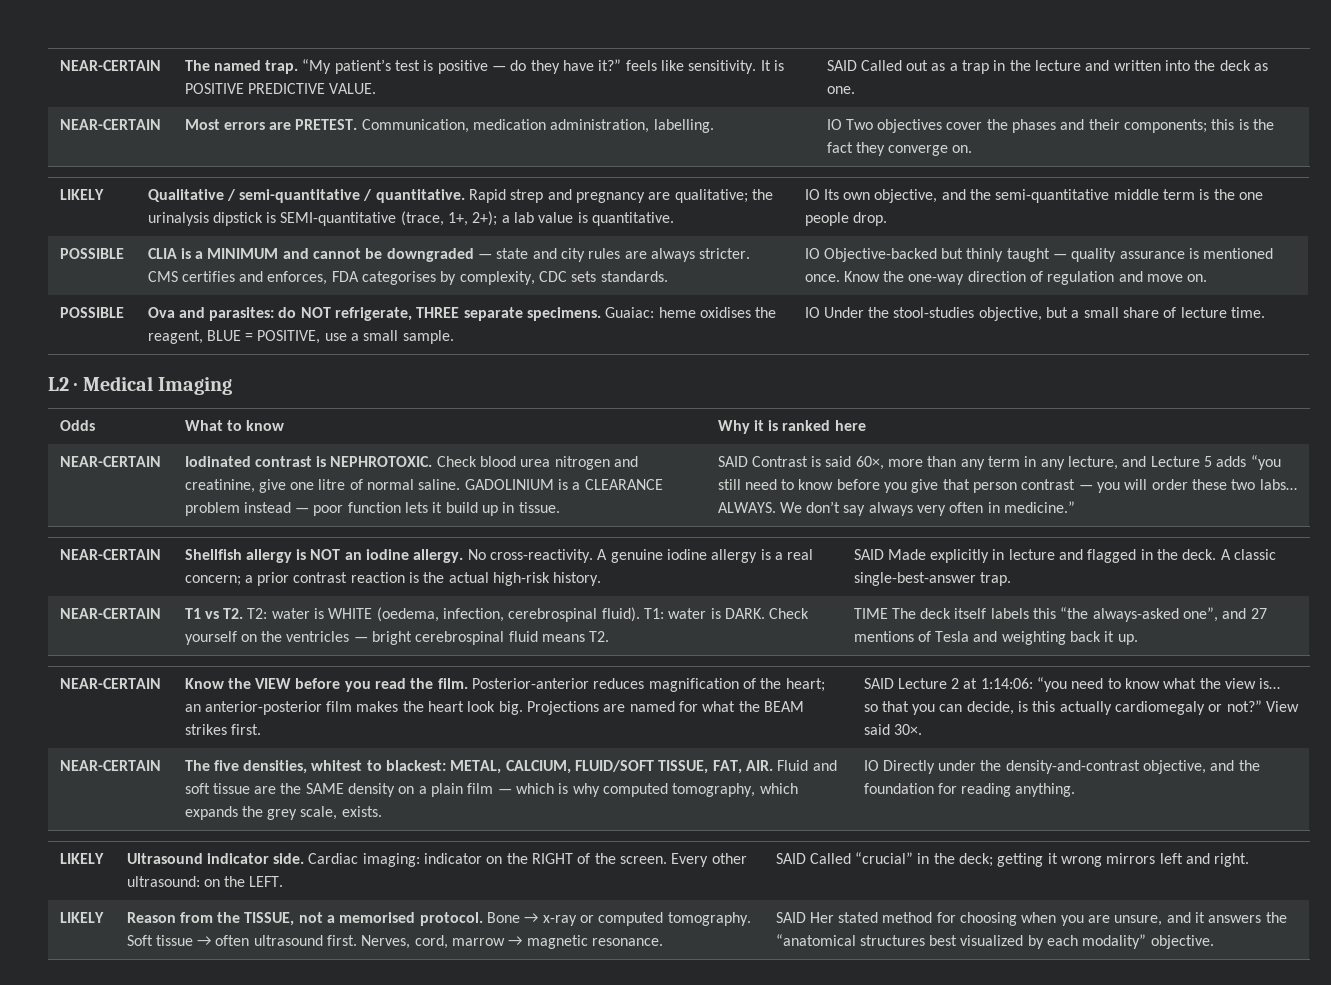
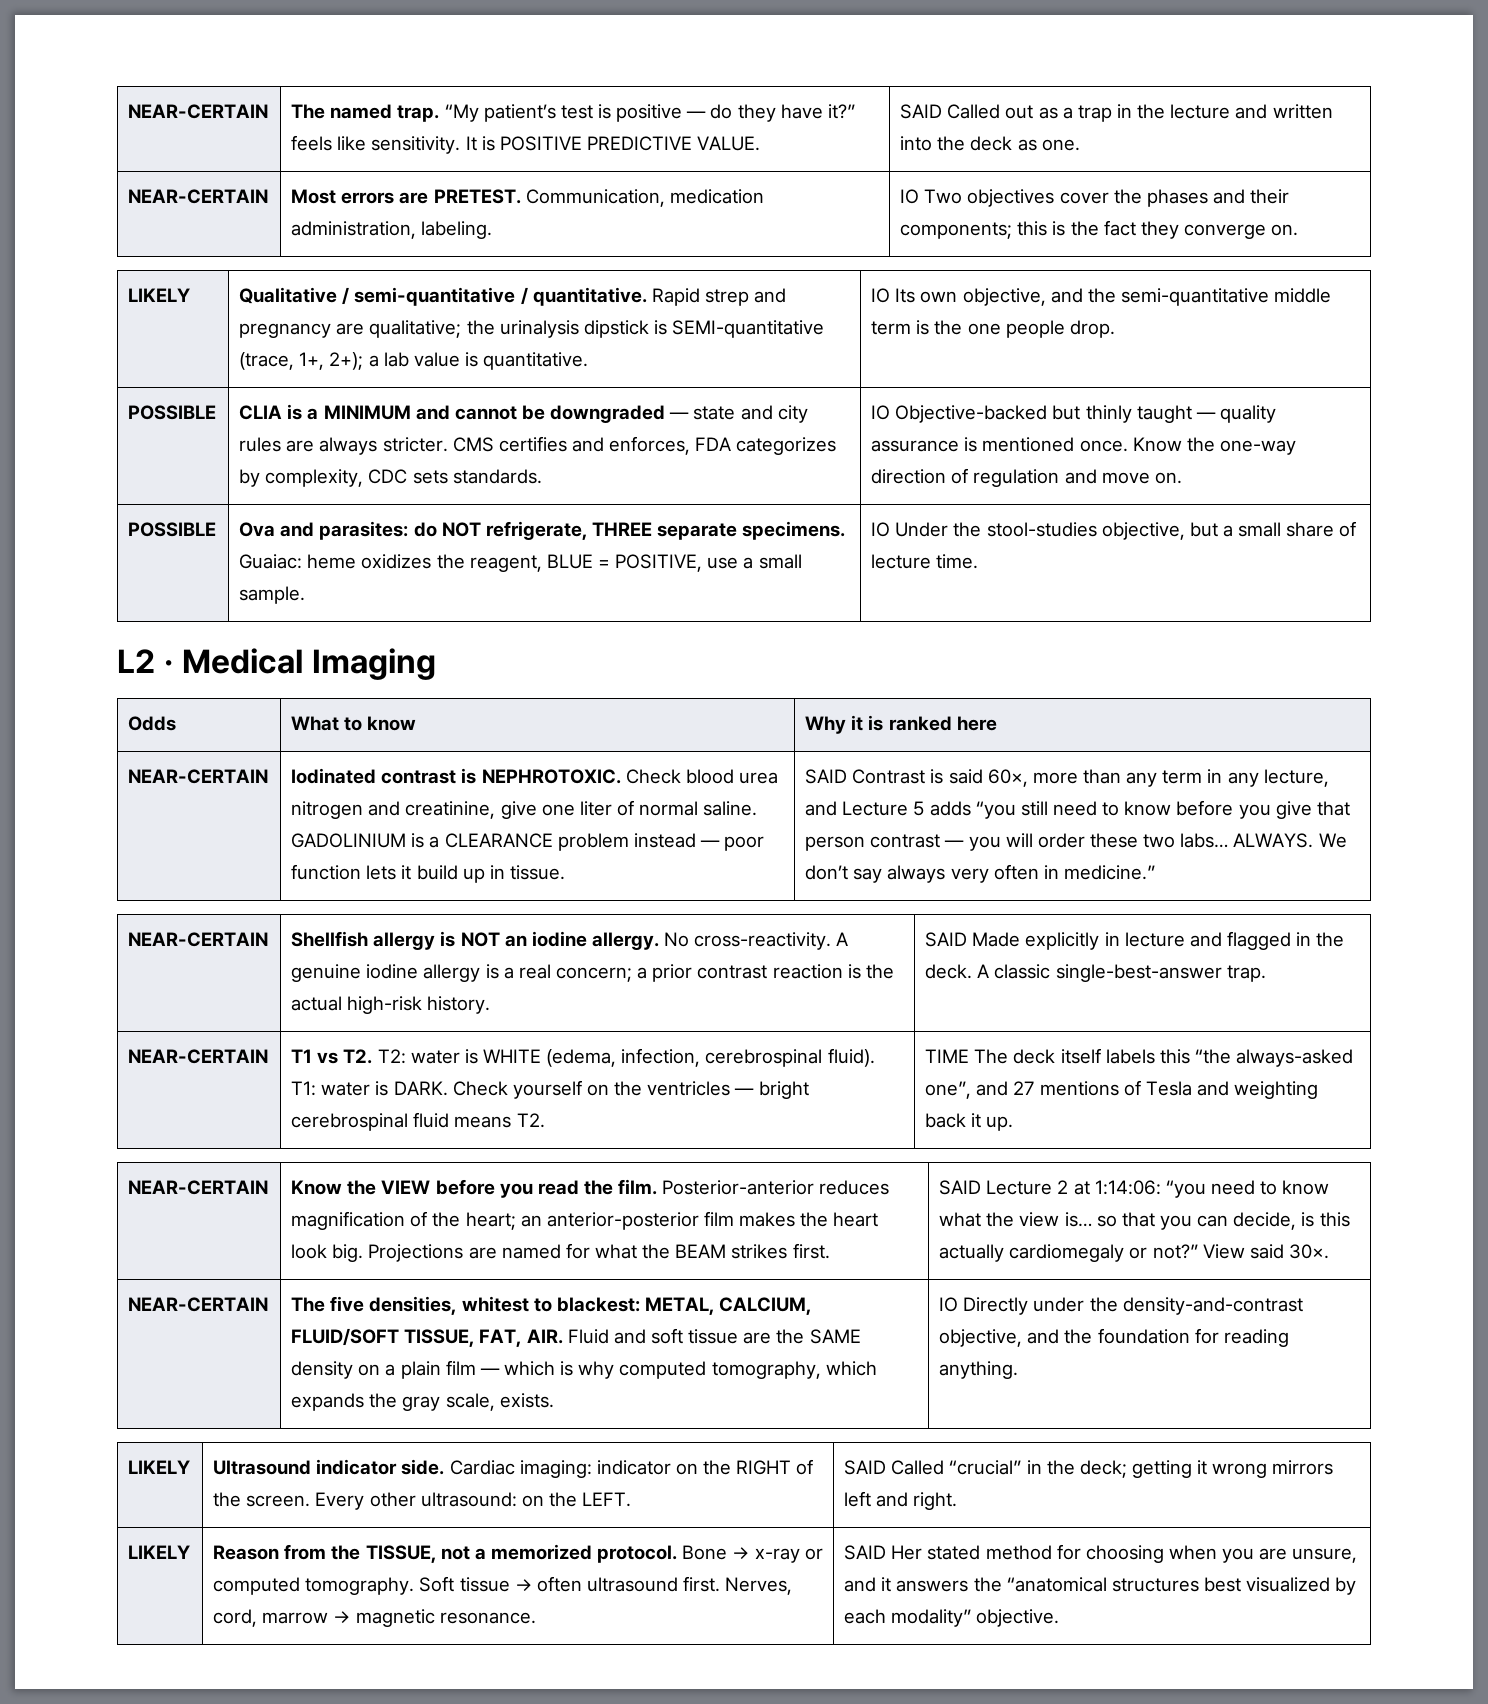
- NEAR-CERTAIN | Most errors are PRETEST. Communication, medication administration, labelling. | IO Two objectives cover the phases and their components; this is the fact they converge on.
+ NEAR-CERTAIN | Most errors are PRETEST. Communication, medication administration, labeling. | IO Two objectives cover the phases and their components; this is the fact they converge on.
- CMS certifies and enforces, FDA categorises by complexity, CDC sets standards.
+ CMS certifies and enforces, FDA categorizes by complexity, CDC sets standards.
- POSSIBLE | Ova and parasites: do NOT refrigerate, THREE separate specimens. Guaiac: heme oxidises the reagent, BLUE = POSITIVE, use a small sample. | IO Under the stool-studies objective, but a small share of lecture time.
+ POSSIBLE | Ova and parasites: do NOT refrigerate, THREE separate specimens. Guaiac: heme oxidizes the reagent, BLUE = POSITIVE, use a small sample. | IO Under the stool-studies objective, but a small share of lecture time.
- Check blood urea nitrogen and creatinine, give one litre of normal saline.
+ Check blood urea nitrogen and creatinine, give one liter of normal saline.
- T1 vs T2. T2: water is WHITE (oedema, infection, cerebrospinal fluid).
+ T1 vs T2. T2: water is WHITE (edema, infection, cerebrospinal fluid).
- The five densities, whitest to blackest: METAL, CALCIUM, FLUID/SOFT TISSUE, FAT, AIR. Fluid and soft tissue are the SAME density on a plain film — which is why computed tomography, which expands the grey scale, exists.
+ The five densities, whitest to blackest: METAL, CALCIUM, FLUID/SOFT TISSUE, FAT, AIR. Fluid and soft tissue are the SAME density on a plain film — which is why computed tomography, which expands the gray scale, exists.
- Reason from the TISSUE, not a memorised protocol.
+ Reason from the TISSUE, not a memorized protocol.

